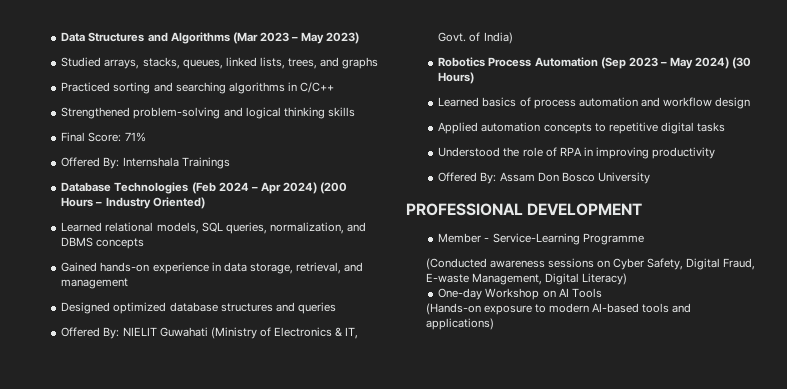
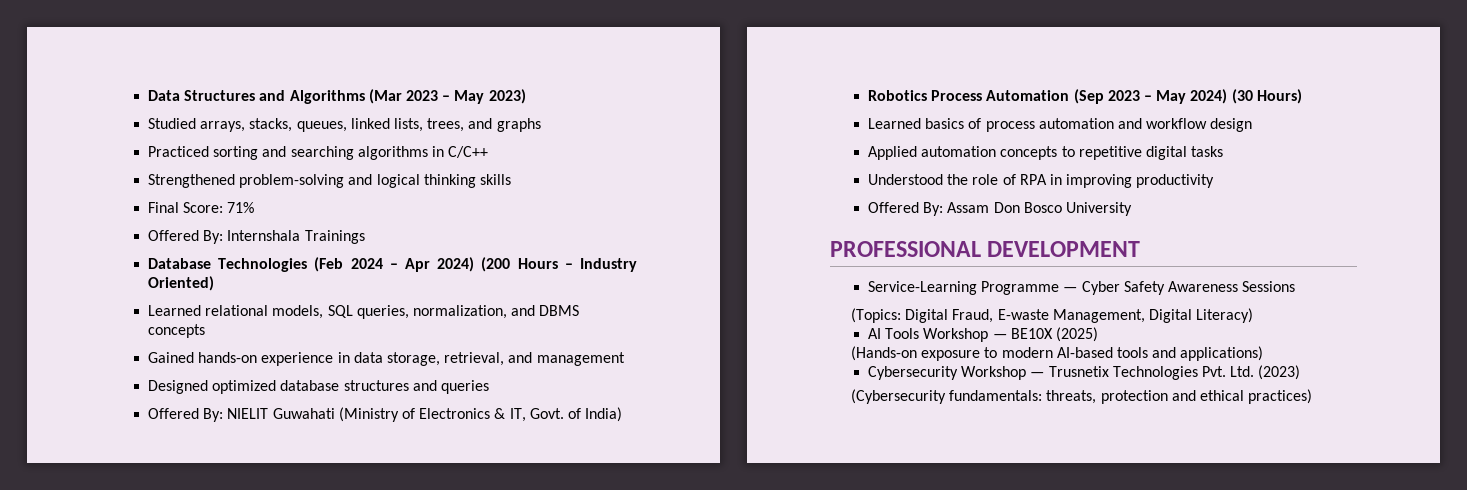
- Member - Service-Learning Programme
- (Conducted awareness sessions on Cyber Safety, Digital Fraud, E-waste Management, Digital Literacy)
+ Service-Learning Programme — Cyber Safety Awareness Sessions
+ (Topics: Digital Fraud, E-waste Management, Digital Literacy)
- One-day Workshop on AI Tools
+ AI Tools Workshop — BE10X (2025)
+ Cybersecurity Workshop — Trusnetix Technologies Pvt. Ltd. (2023)
+ (Cybersecurity fundamentals: threats, protection and ethical practices)

